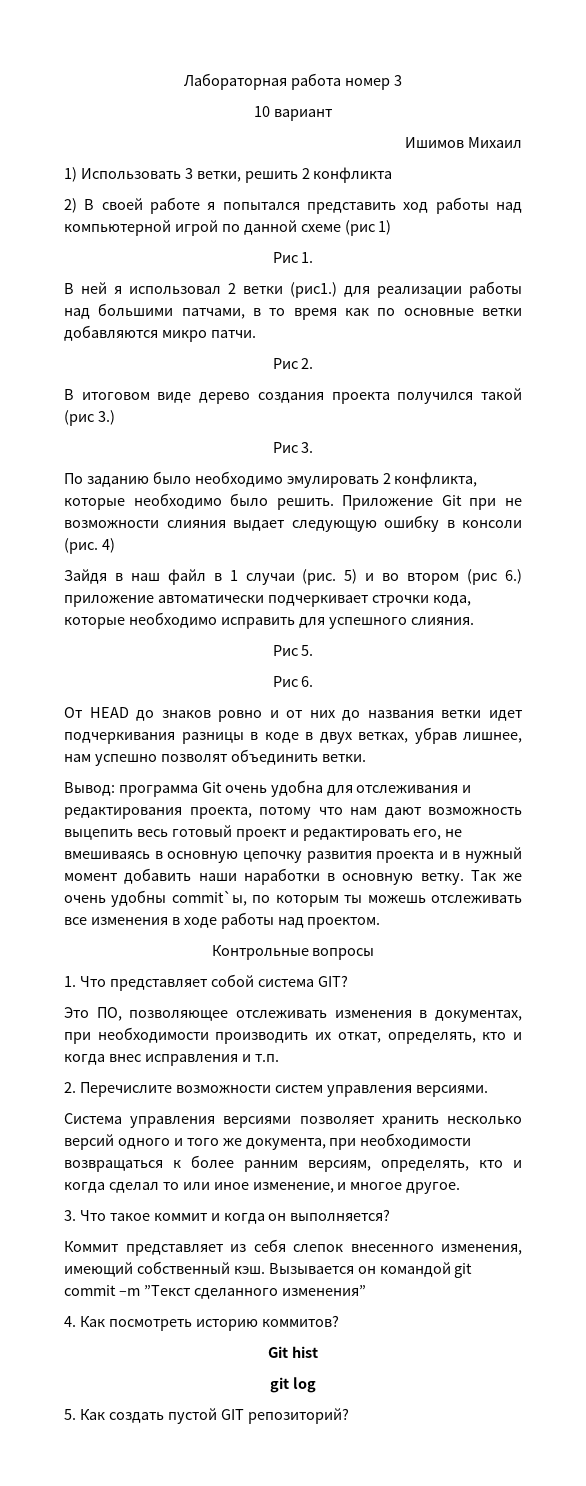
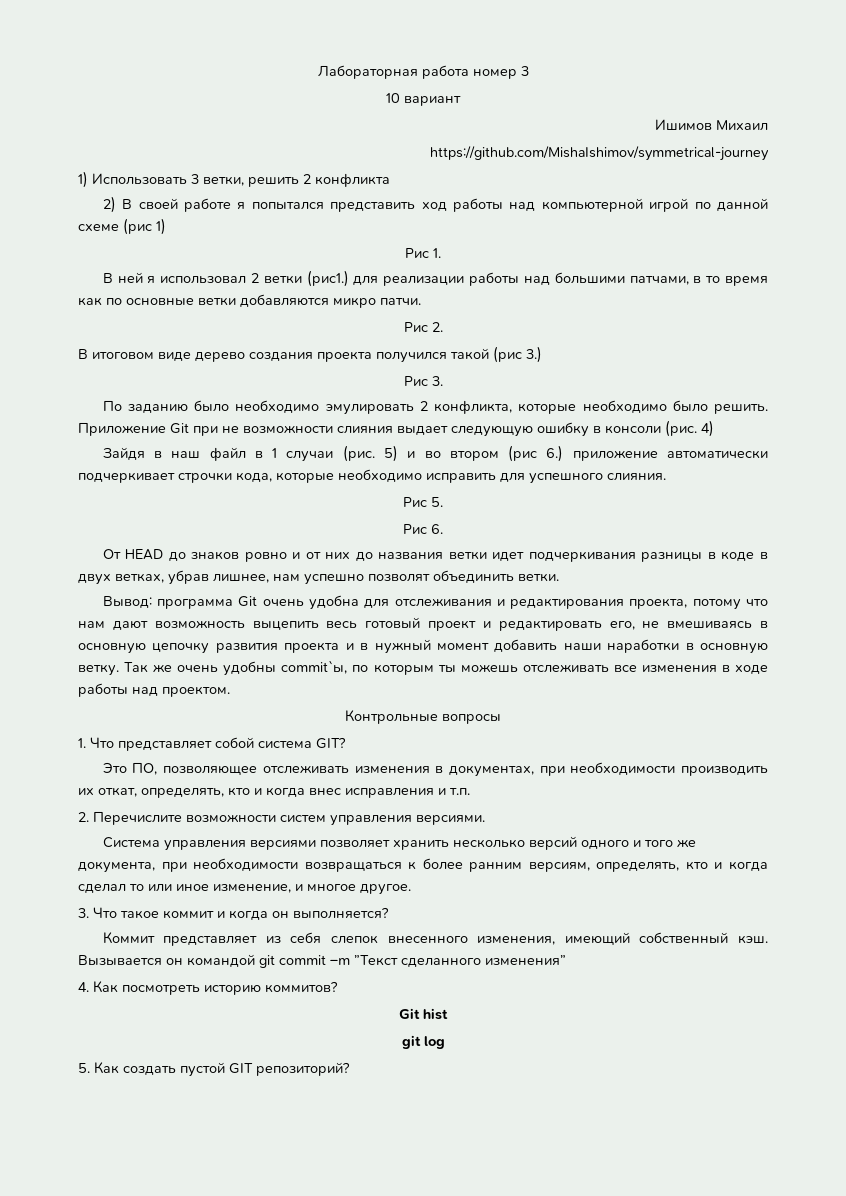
+ https://github.com/MishaIshimov/symmetrical-journey

